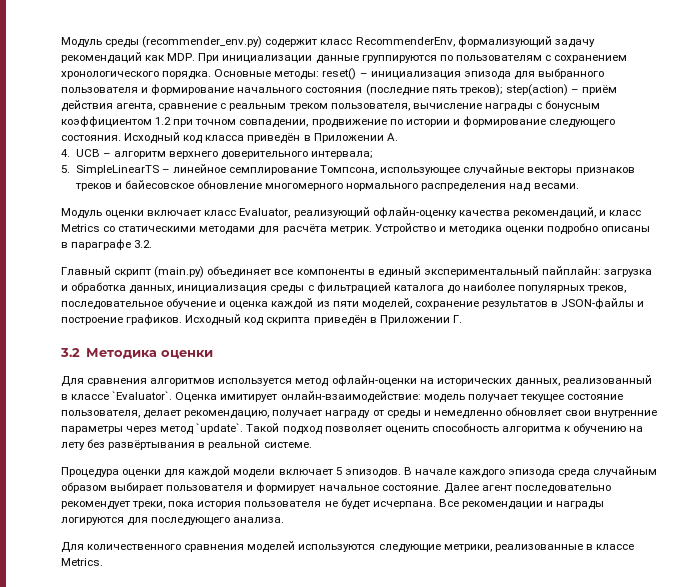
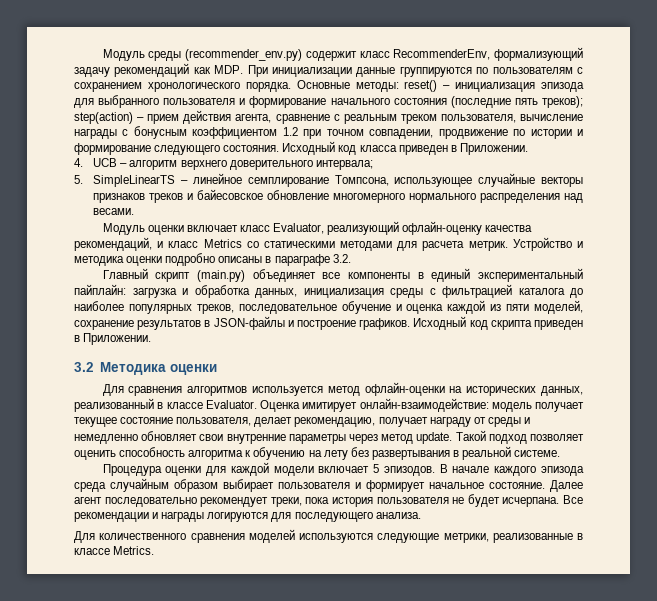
- Основные методы: reset() – инициализация эпизода для выбранного пользователя и формирование начального состояния (последние пять треков); step(action) – приём действия агента, сравнение с реальным треком пользователя, вычисление награды с бонусным коэффициентом 1.2 при точном совпадении, продвижение по истории и формирование следующего состояния.
+ Основные методы: reset() – инициализация эпизода для выбранного пользователя и формирование начального состояния (последние пять треков); step(action) – прием действия агента, сравнение с реальным треком пользователя, вычисление награды с бонусным коэффициентом 1.2 при точном совпадении, продвижение по истории и формирование следующего состояния.
- Исходный код класса приведён в Приложении А.
+ Исходный код класса приведен в Приложении.
- Модуль оценки включает класс Evaluator, реализующий офлайн-оценку качества рекомендаций, и класс Metrics со статическими методами для расчёта метрик.
+ Модуль оценки включает класс Evaluator, реализующий офлайн-оценку качества рекомендаций, и класс Metrics со статическими методами для расчета метрик.
- Исходный код скрипта приведён в Приложении Г.
+ Исходный код скрипта приведен в Приложении.
- Для сравнения алгоритмов используется метод офлайн-оценки на исторических данных, реализованный в классе `Evaluator`.
+ Для сравнения алгоритмов используется метод офлайн-оценки на исторических данных, реализованный в классе Evaluator.
- Оценка имитирует онлайн-взаимодействие: модель получает текущее состояние пользователя, делает рекомендацию, получает награду от среды и немедленно обновляет свои внутренние параметры через метод `update`.
+ Оценка имитирует онлайн-взаимодействие: модель получает текущее состояние пользователя, делает рекомендацию, получает награду от среды и немедленно обновляет свои внутренние параметры через метод update.
- Такой подход позволяет оценить способность алгоритма к обучению на лету без развёртывания в реальной системе.
+ Такой подход позволяет оценить способность алгоритма к обучению на лету без развертывания в реальной системе.

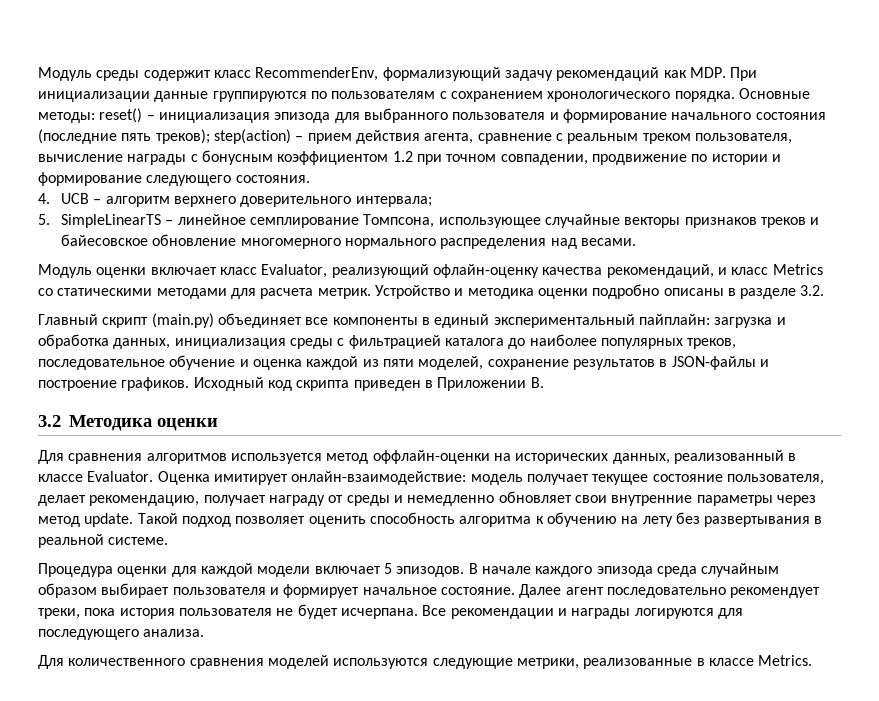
- Модуль среды (recommender_env.py) содержит класс RecommenderEnv, формализующий задачу рекомендаций как MDP. При инициализации данные группируются по пользователям с сохранением хронологического порядка.
+ Модуль среды содержит класс RecommenderEnv, формализующий задачу рекомендаций как MDP. При инициализации данные группируются по пользователям с сохранением хронологического порядка.
- Исходный код класса приведен в Приложении.
- Устройство и методика оценки подробно описаны в параграфе 3.2.
+ Устройство и методика оценки подробно описаны в разделе 3.2.
- Исходный код скрипта приведен в Приложении.
+ Исходный код скрипта приведен в Приложении В.
- Для сравнения алгоритмов используется метод офлайн-оценки на исторических данных, реализованный в классе Evaluator.
+ Для сравнения алгоритмов используется метод оффлайн-оценки на исторических данных, реализованный в классе Evaluator.

